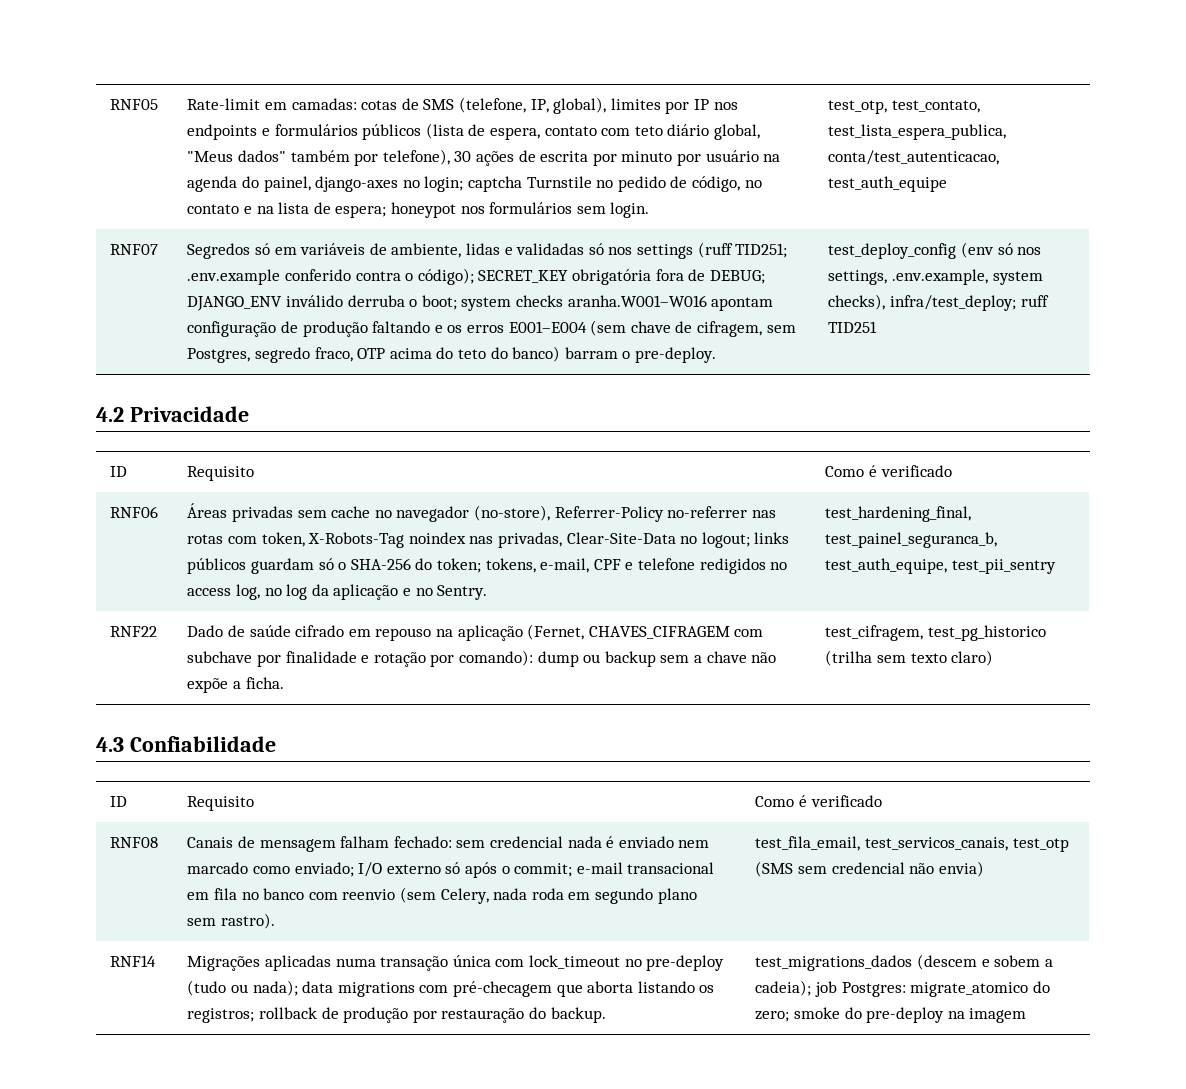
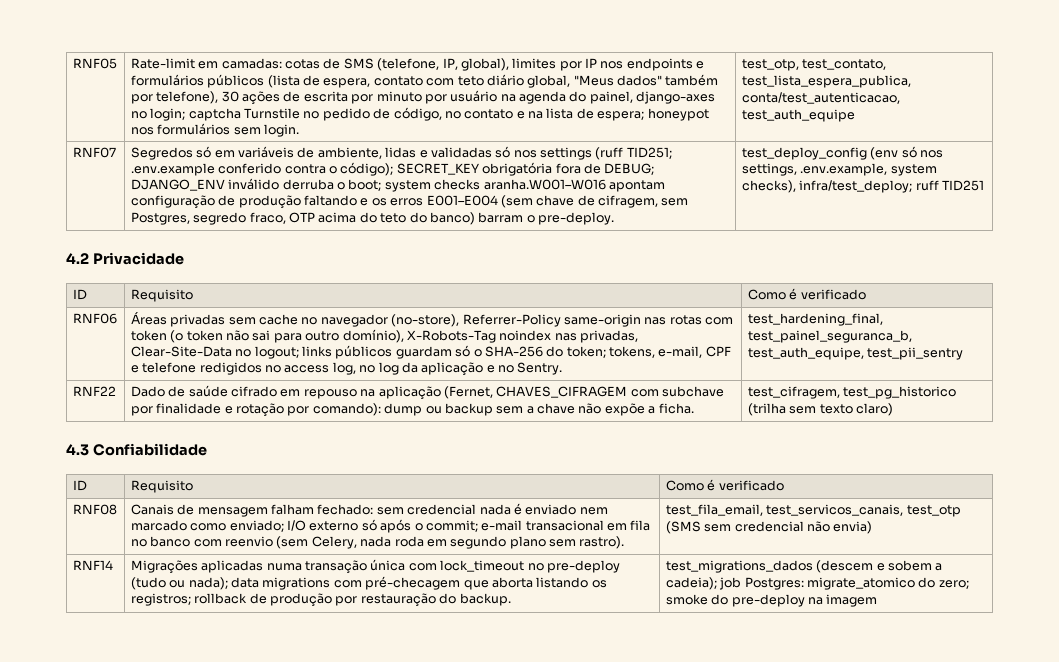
- Áreas privadas sem cache no navegador (no-store), Referrer-Policy no-referrer nas rotas com token, X-Robots-Tag noindex nas privadas, Clear-Site-Data no logout; links públicos guardam só o SHA-256 do token; tokens, e-mail, CPF e telefone redigidos no access log, no log da aplicação e no Sentry.
+ Áreas privadas sem cache no navegador (no-store), Referrer-Policy same-origin nas rotas com token (o token não sai para outro domínio), X-Robots-Tag noindex nas privadas, Clear-Site-Data no logout; links públicos guardam só o SHA-256 do token; tokens, e-mail, CPF e telefone redigidos no access log, no log da aplicação e no Sentry.

